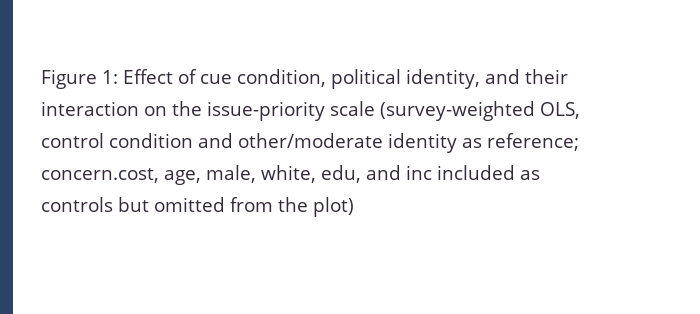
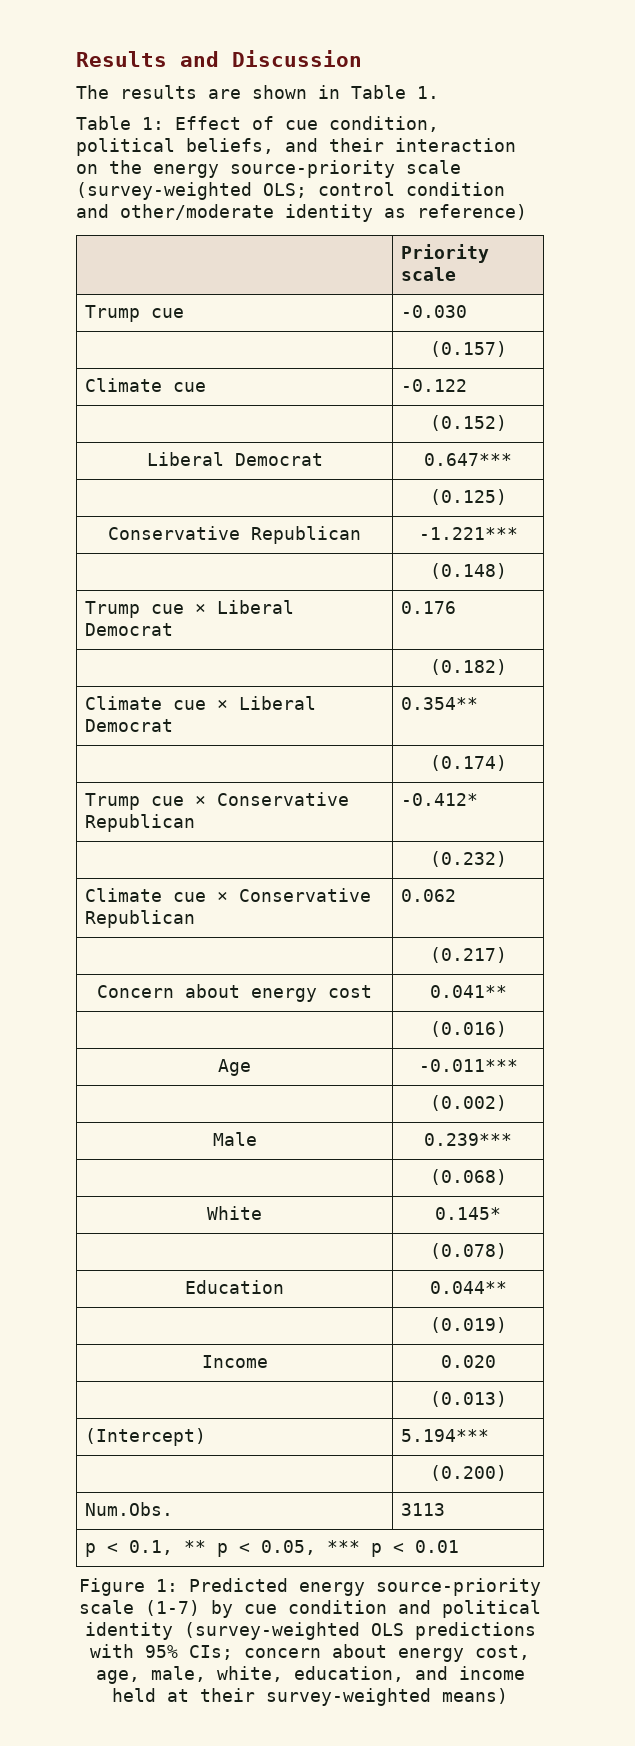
- Figure 1: Effect of cue condition, political identity, and their interaction on the issue-priority scale (survey-weighted OLS, control condition and other/moderate identity as reference; concern.cost, age, male, white, edu, and inc included as controls but omitted from the plot)
+ Results and Discussion
+ The results are shown in Table 1.
+ Table 1: Effect of cue condition, political beliefs, and their interaction on the energy source-priority scale (survey-weighted OLS; control condition and other/moderate identity as reference)
+ | Priority scale
+ Trump cue | -0.030
+ | (0.157)
+ Climate cue | -0.122
+ | (0.152)
+ Liberal Democrat | 0.647***
+ | (0.125)
+ Conservative Republican | -1.221***
+ | (0.148)
+ Trump cue × Liberal Democrat | 0.176
+ | (0.182)
+ Climate cue × Liberal Democrat | 0.354**
+ | (0.174)
+ Trump cue × Conservative Republican | -0.412*
+ | (0.232)
+ Climate cue × Conservative Republican | 0.062
+ | (0.217)
+ Concern about energy cost | 0.041**
+ | (0.016)
+ Age | -0.011***
+ | (0.002)
+ Male | 0.239***
+ | (0.068)
+ White | 0.145*
+ | (0.078)
+ Education | 0.044**
+ | (0.019)
+ Income | 0.020
+ | (0.013)
+ (Intercept) | 5.194***
+ | (0.200)
+ Num.Obs. | 3113
+ p < 0.1, ** p < 0.05, *** p < 0.01
+ Figure 1: Predicted energy source-priority scale (1-7) by cue condition and political identity (survey-weighted OLS predictions with 95% CIs; concern about energy cost, age, male, white, education, and income held at their survey-weighted means)

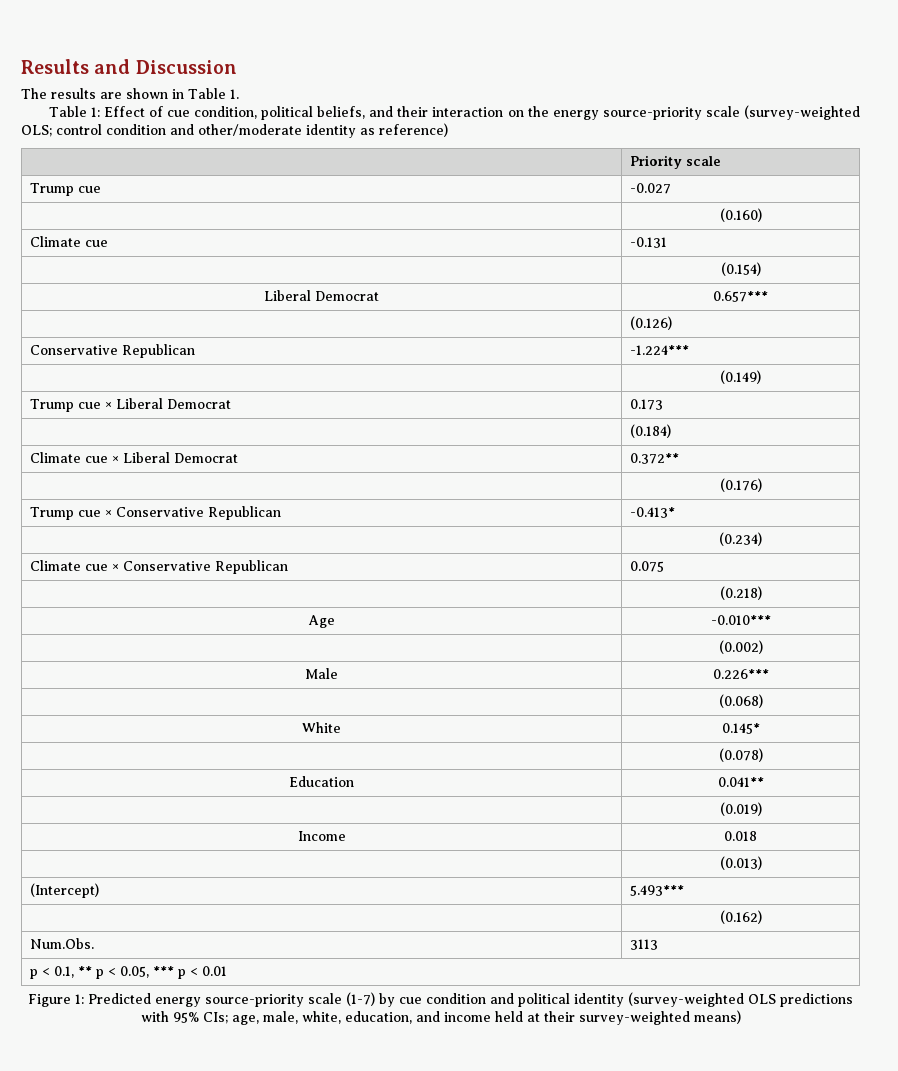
- Trump cue | -0.030
- | (0.157)
+ Trump cue | -0.027
+ | (0.160)
- Climate cue | -0.122
- | (0.152)
- Liberal Democrat | 0.647***
- | (0.125)
- Conservative Republican | -1.221***
- | (0.148)
+ Climate cue | -0.131
+ | (0.154)
+ Liberal Democrat | 0.657***
+ | (0.126)
+ Conservative Republican | -1.224***
+ | (0.149)
- Trump cue × Liberal Democrat | 0.176
- | (0.182)
+ Trump cue × Liberal Democrat | 0.173
+ | (0.184)
- Climate cue × Liberal Democrat | 0.354**
- | (0.174)
+ Climate cue × Liberal Democrat | 0.372**
+ | (0.176)
- Trump cue × Conservative Republican | -0.412*
- | (0.232)
+ Trump cue × Conservative Republican | -0.413*
+ | (0.234)
- Climate cue × Conservative Republican | 0.062
- | (0.217)
- Concern about energy cost | 0.041**
- | (0.016)
+ Climate cue × Conservative Republican | 0.075
+ | (0.218)
- Age | -0.011***
+ Age | -0.010***
- Male | 0.239***
+ Male | 0.226***
- Education | 0.044**
+ Education | 0.041**
- Income | 0.020
+ Income | 0.018
- (Intercept) | 5.194***
- | (0.200)
+ (Intercept) | 5.493***
+ | (0.162)
- Figure 1: Predicted energy source-priority scale (1-7) by cue condition and political identity (survey-weighted OLS predictions with 95% CIs; concern about energy cost, age, male, white, education, and income held at their survey-weighted means)
+ Figure 1: Predicted energy source-priority scale (1-7) by cue condition and political identity (survey-weighted OLS predictions with 95% CIs; age, male, white, education, and income held at their survey-weighted means)

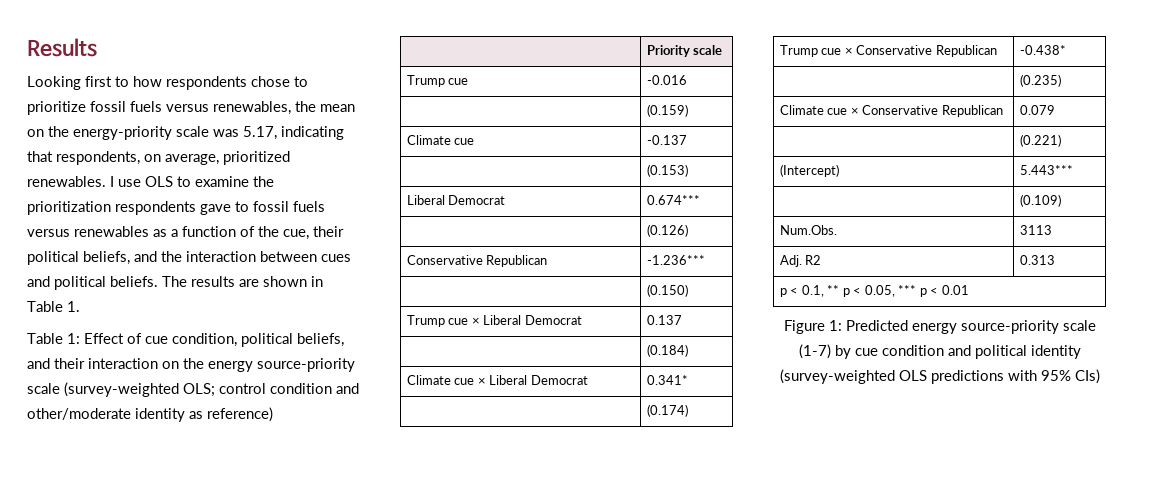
- Results and Discussion
- The results are shown in Table 1.
+ Results
+ Looking first to how respondents chose to prioritize fossil fuels versus renewables, the mean on the energy-priority scale was 5.17, indicating that respondents, on average, prioritized renewables. I use OLS to examine the prioritization respondents gave to fossil fuels versus renewables as a function of the cue, their political beliefs, and the interaction between cues and political beliefs. The results are shown in Table 1.
- Trump cue | -0.027
- | (0.160)
+ Trump cue | -0.016
+ | (0.159)
- Climate cue | -0.131
- | (0.154)
- Liberal Democrat | 0.657***
+ Climate cue | -0.137
+ | (0.153)
+ Liberal Democrat | 0.674***
- Conservative Republican | -1.224***
- | (0.149)
+ Conservative Republican | -1.236***
+ | (0.150)
- Trump cue × Liberal Democrat | 0.173
+ Trump cue × Liberal Democrat | 0.137
- Climate cue × Liberal Democrat | 0.372**
- | (0.176)
+ Climate cue × Liberal Democrat | 0.341*
+ | (0.174)
- Trump cue × Conservative Republican | -0.413*
- | (0.234)
+ Trump cue × Conservative Republican | -0.438*
+ | (0.235)
- Climate cue × Conservative Republican | 0.075
- | (0.218)
- Age | -0.010***
- | (0.002)
- Male | 0.226***
- | (0.068)
- White | 0.145*
- | (0.078)
- Education | 0.041**
- | (0.019)
- Income | 0.018
- | (0.013)
+ Climate cue × Conservative Republican | 0.079
+ | (0.221)
- (Intercept) | 5.493***
- | (0.162)
+ (Intercept) | 5.443***
+ | (0.109)
+ Adj. R2 | 0.313
- Figure 1: Predicted energy source-priority scale (1-7) by cue condition and political identity (survey-weighted OLS predictions with 95% CIs; age, male, white, education, and income held at their survey-weighted means)
+ Figure 1: Predicted energy source-priority scale (1-7) by cue condition and political identity (survey-weighted OLS predictions with 95% CIs)

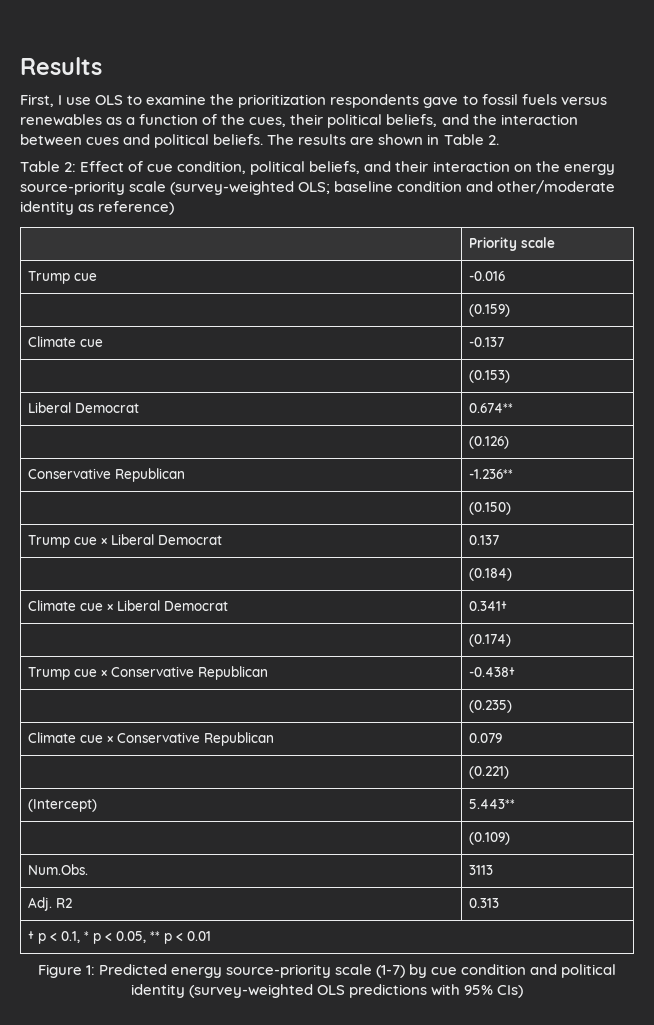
- Looking first to how respondents chose to prioritize fossil fuels versus renewables, the mean on the energy-priority scale was 5.17, indicating that respondents, on average, prioritized renewables. I use OLS to examine the prioritization respondents gave to fossil fuels versus renewables as a function of the cue, their political beliefs, and the interaction between cues and political beliefs.
+ First, I use OLS to examine the prioritization respondents gave to fossil fuels versus renewables as a function of the cues, their political beliefs, and the interaction between cues and political beliefs.
- The results are shown in Table 1.
- Table 1: Effect of cue condition, political beliefs, and their interaction on the energy source-priority scale (survey-weighted OLS; control condition and other/moderate identity as reference)
+ The results are shown in Table 2.
+ Table 2: Effect of cue condition, political beliefs, and their interaction on the energy source-priority scale (survey-weighted OLS; baseline condition and other/moderate identity as reference)
- Liberal Democrat | 0.674***
+ Liberal Democrat | 0.674**
- Conservative Republican | -1.236***
+ Conservative Republican | -1.236**
- Climate cue × Liberal Democrat | 0.341*
+ Climate cue × Liberal Democrat | 0.341†
- Trump cue × Conservative Republican | -0.438*
+ Trump cue × Conservative Republican | -0.438†
- (Intercept) | 5.443***
+ (Intercept) | 5.443**
- p < 0.1, ** p < 0.05, *** p < 0.01
+ † p < 0.1, * p < 0.05, ** p < 0.01

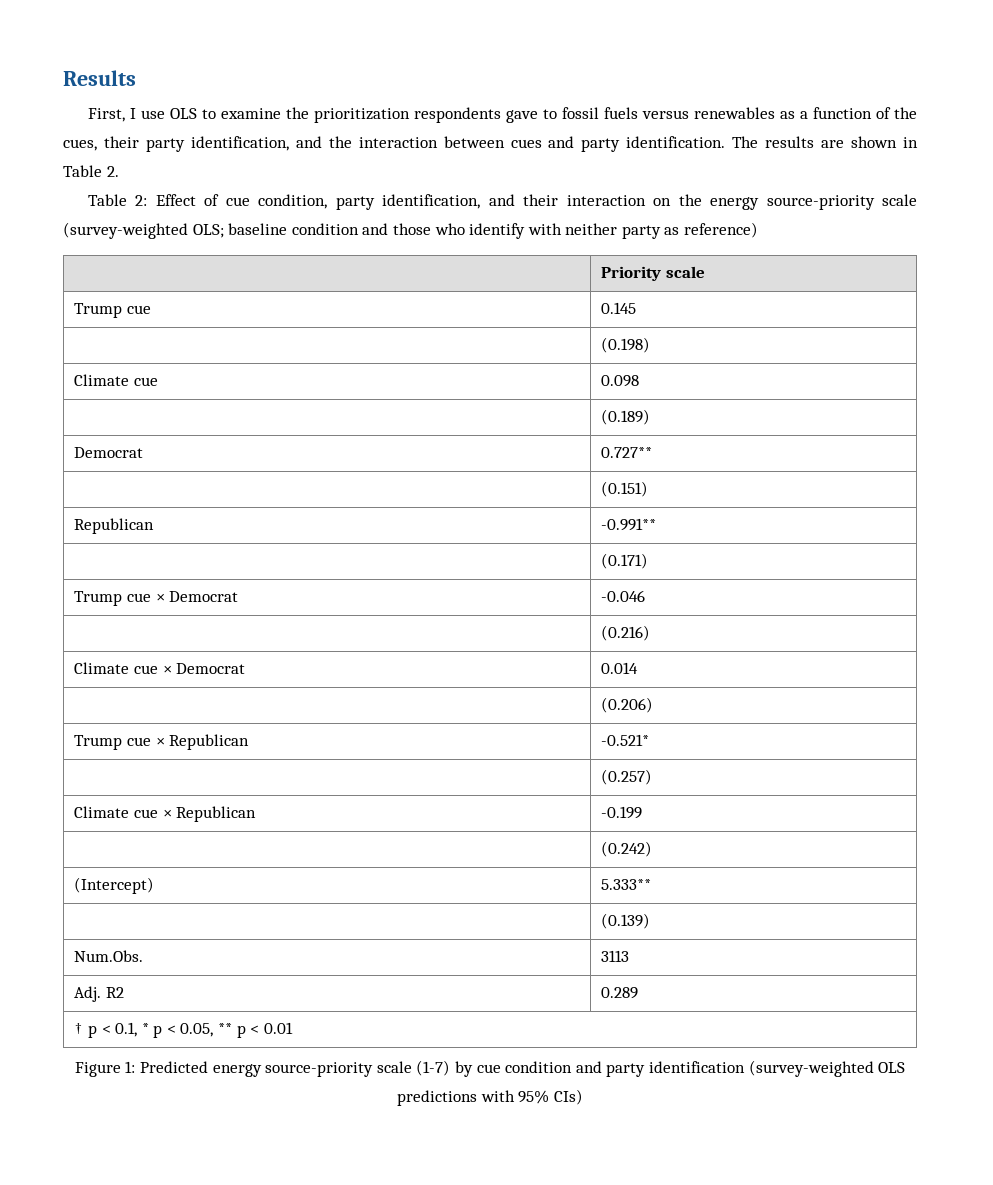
- First, I use OLS to examine the prioritization respondents gave to fossil fuels versus renewables as a function of the cues, their political beliefs, and the interaction between cues and political beliefs.
+ First, I use OLS to examine the prioritization respondents gave to fossil fuels versus renewables as a function of the cues, their party identification, and the interaction between cues and party identification.
- Table 2: Effect of cue condition, political beliefs, and their interaction on the energy source-priority scale (survey-weighted OLS; baseline condition and other/moderate identity as reference)
+ Table 2: Effect of cue condition, party identification, and their interaction on the energy source-priority scale (survey-weighted OLS; baseline condition and those who identify with neither party as reference)
- Trump cue | -0.016
- | (0.159)
+ Trump cue | 0.145
+ | (0.198)
- Climate cue | -0.137
- | (0.153)
- Liberal Democrat | 0.674**
- | (0.126)
- Conservative Republican | -1.236**
- | (0.150)
- Trump cue × Liberal Democrat | 0.137
- | (0.184)
- Climate cue × Liberal Democrat | 0.341†
- | (0.174)
- Trump cue × Conservative Republican | -0.438†
- | (0.235)
- Climate cue × Conservative Republican | 0.079
- | (0.221)
+ Climate cue | 0.098
+ | (0.189)
+ Democrat | 0.727**
+ | (0.151)
+ Republican | -0.991**
+ | (0.171)
+ Trump cue × Democrat | -0.046
+ | (0.216)
+ Climate cue × Democrat | 0.014
+ | (0.206)
+ Trump cue × Republican | -0.521*
+ | (0.257)
+ Climate cue × Republican | -0.199
+ | (0.242)
- (Intercept) | 5.443**
- | (0.109)
+ (Intercept) | 5.333**
+ | (0.139)
- Adj. R2 | 0.313
+ Adj. R2 | 0.289
- Figure 1: Predicted energy source-priority scale (1-7) by cue condition and political identity (survey-weighted OLS predictions with 95% CIs)
+ Figure 1: Predicted energy source-priority scale (1-7) by cue condition and party identification (survey-weighted OLS predictions with 95% CIs)

